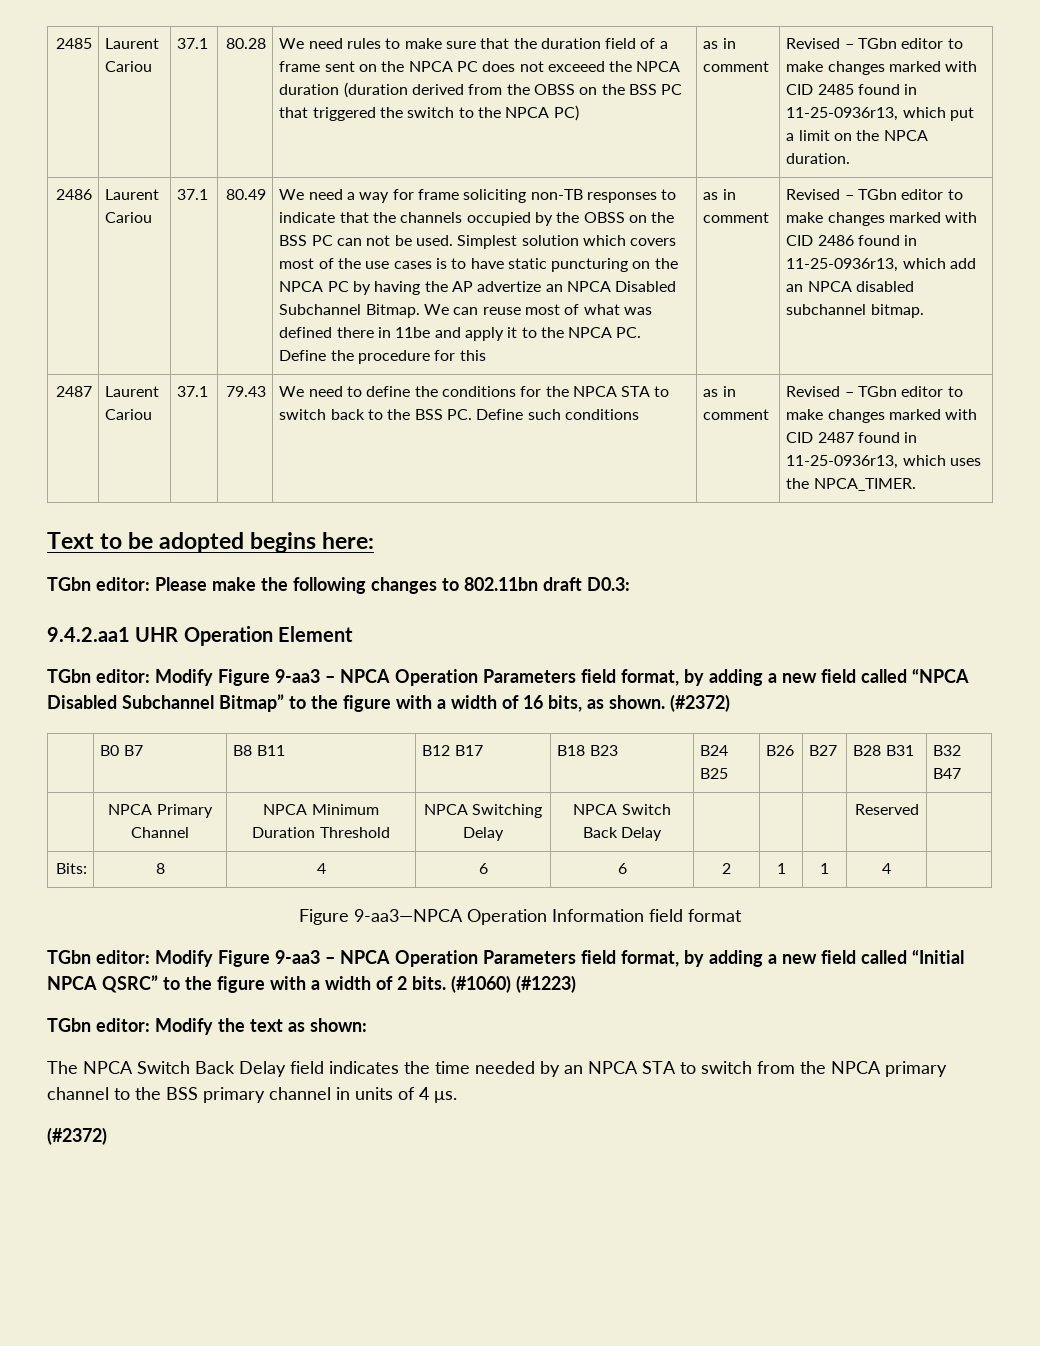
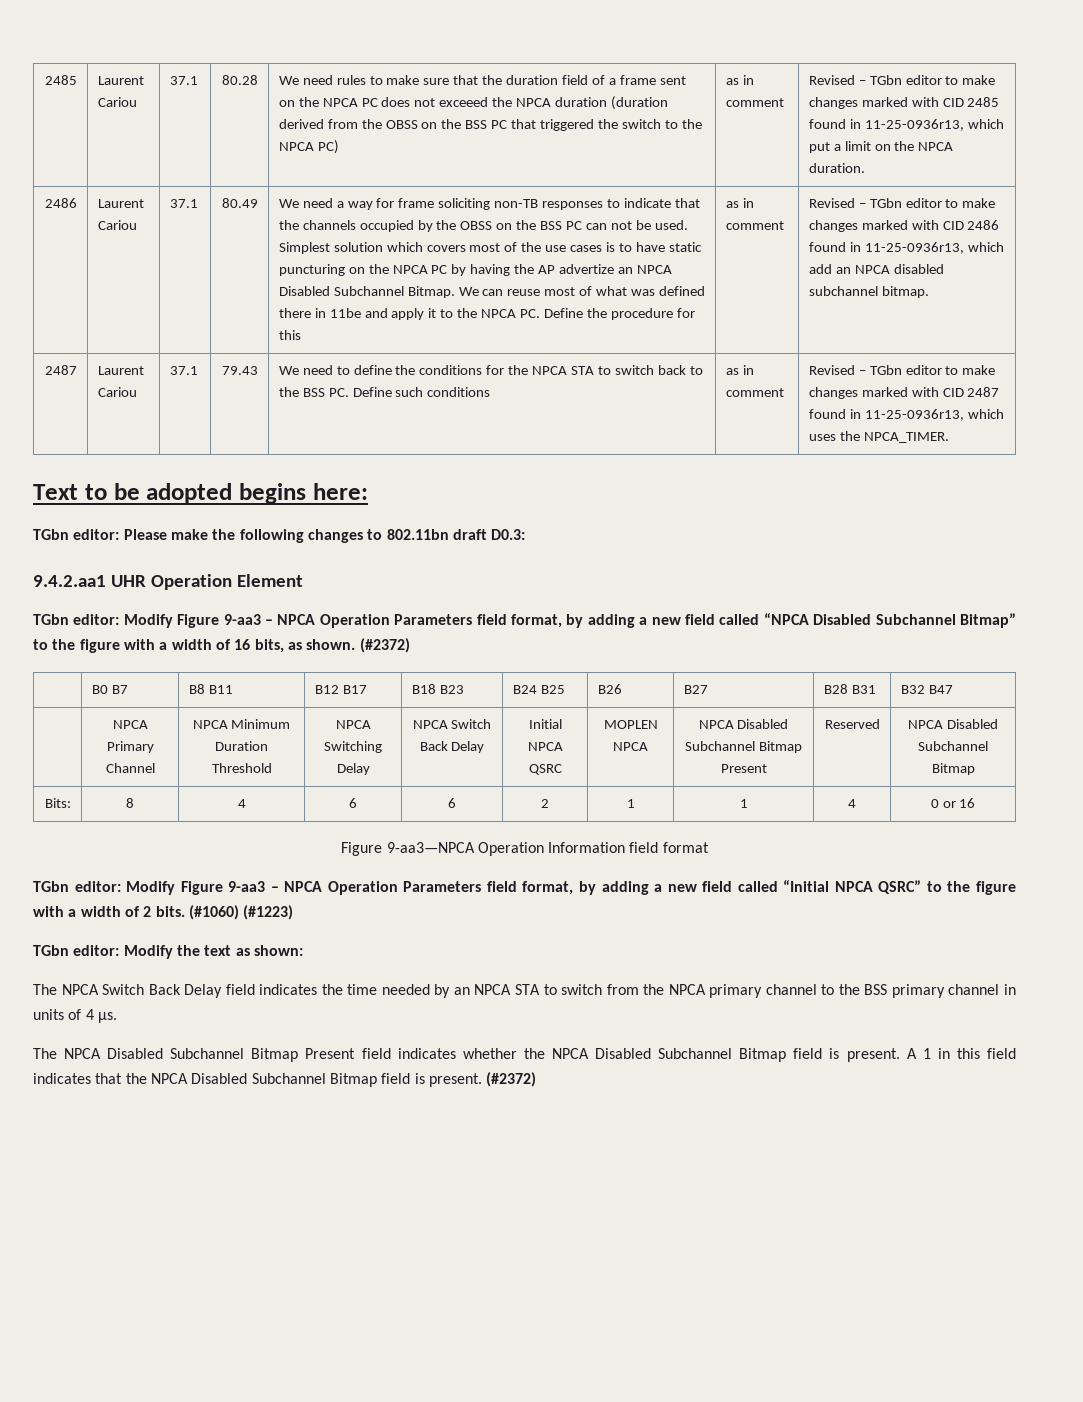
- | NPCA Primary Channel | NPCA Minimum Duration Threshold | NPCA Switching Delay | NPCA Switch Back Delay | | | | Reserved |
+ | NPCA Primary Channel | NPCA Minimum Duration Threshold | NPCA Switching Delay | NPCA Switch Back Delay | Initial NPCA QSRC | MOPLEN NPCA | NPCA Disabled Subchannel Bitmap Present | Reserved | NPCA Disabled Subchannel Bitmap
- Bits: | 8 | 4 | 6 | 6 | 2 | 1 | 1 | 4 |
+ Bits: | 8 | 4 | 6 | 6 | 2 | 1 | 1 | 4 | 0 or 16
+ The NPCA Disabled Subchannel Bitmap Present field indicates whether the NPCA Disabled Subchannel Bitmap field is present. A 1 in this field indicates that the NPCA Disabled Subchannel Bitmap field is present.

